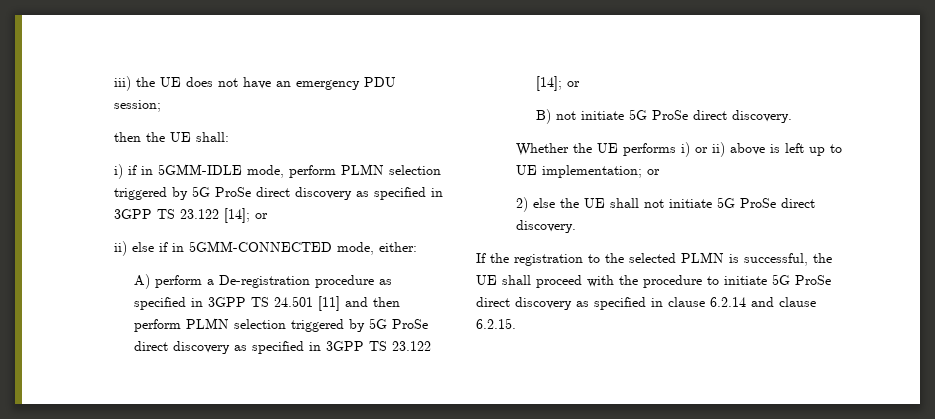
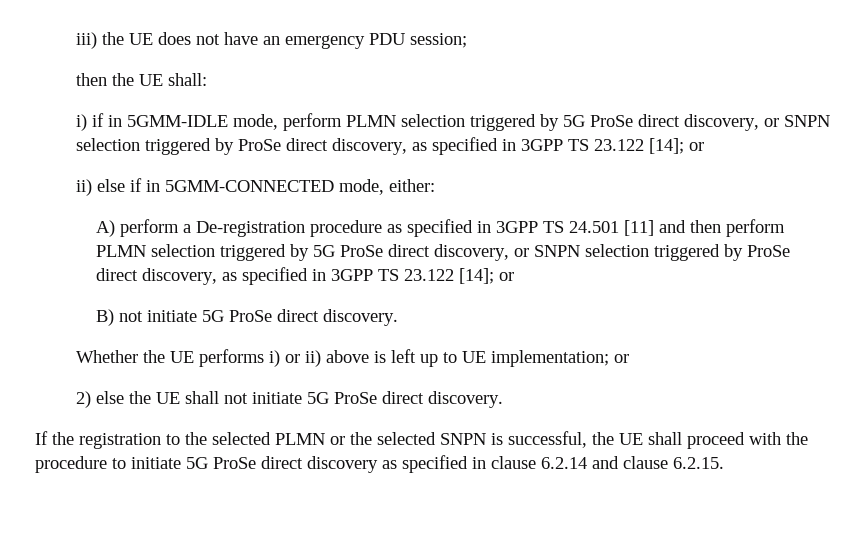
- i) if in 5GMM-IDLE mode, perform PLMN selection triggered by 5G ProSe direct discovery as specified in 3GPP TS 23.122 [14]; or
+ i) if in 5GMM-IDLE mode, perform PLMN selection triggered by 5G ProSe direct discovery, or SNPN selection triggered by ProSe direct discovery, as specified in 3GPP TS 23.122 [14]; or
- A) perform a De-registration procedure as specified in 3GPP TS 24.501 [11] and then perform PLMN selection triggered by 5G ProSe direct discovery as specified in 3GPP TS 23.122 [14]; or
+ A) perform a De-registration procedure as specified in 3GPP TS 24.501 [11] and then perform PLMN selection triggered by 5G ProSe direct discovery, or SNPN selection triggered by ProSe direct discovery, as specified in 3GPP TS 23.122 [14]; or
- If the registration to the selected PLMN is successful, the UE shall proceed with the procedure to initiate 5G ProSe direct discovery as specified in clause 6.2.14 and clause 6.2.15.
+ If the registration to the selected PLMN or the selected SNPN is successful, the UE shall proceed with the procedure to initiate 5G ProSe direct discovery as specified in clause 6.2.14 and clause 6.2.15.

